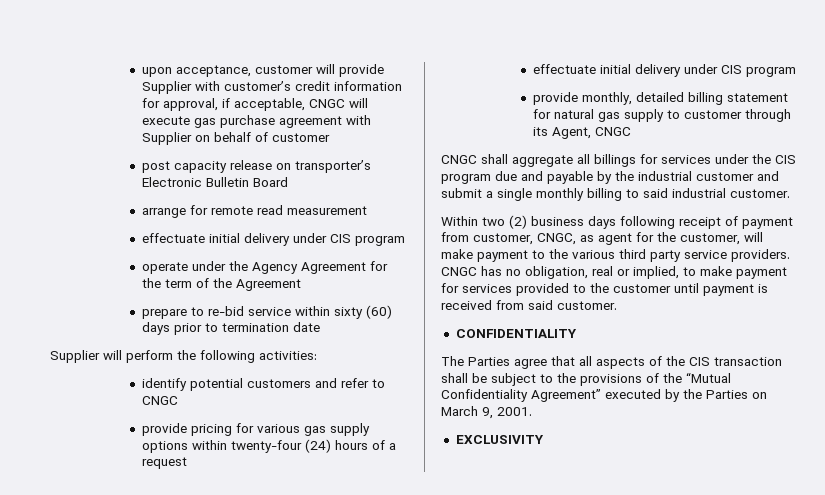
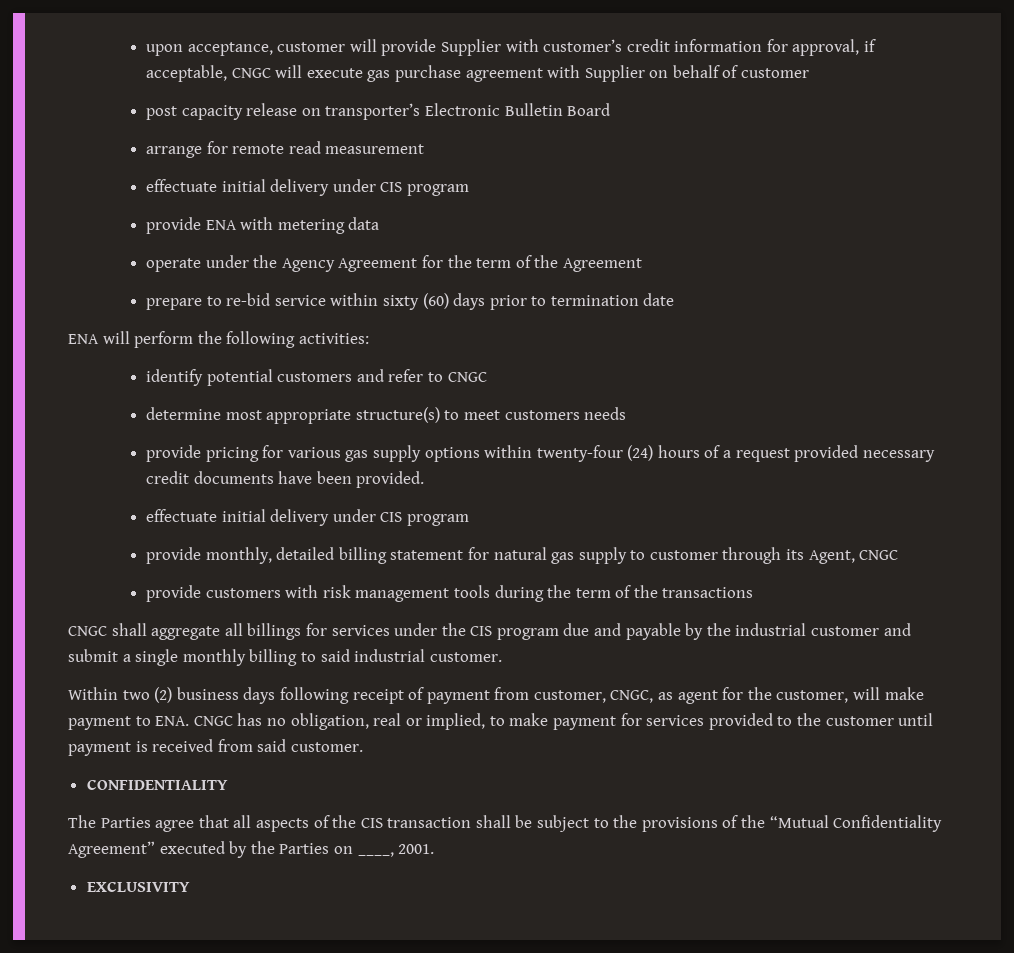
+ provide ENA with metering data
- Supplier will perform the following activities:
+ ENA will perform the following activities:
+ determine most appropriate structure(s) to meet customers needs
- provide pricing for various gas supply options within twenty-four (24) hours of a request
+ provide pricing for various gas supply options within twenty-four (24) hours of a request provided necessary credit documents have been provided.
+ provide customers with risk management tools during the term of the transactions
- Within two (2) business days following receipt of payment from customer, CNGC, as agent for the customer, will make payment to the various third party service providers. CNGC has no obligation, real or implied, to make payment for services provided to the customer until payment is received from said customer.
+ Within two (2) business days following receipt of payment from customer, CNGC, as agent for the customer, will make payment to ENA. CNGC has no obligation, real or implied, to make payment for services provided to the customer until payment is received from said customer.
- The Parties agree that all aspects of the CIS transaction shall be subject to the provisions of the “Mutual Confidentiality Agreement” executed by the Parties on March 9, 2001.
+ The Parties agree that all aspects of the CIS transaction shall be subject to the provisions of the “Mutual Confidentiality Agreement” executed by the Parties on ____, 2001.

